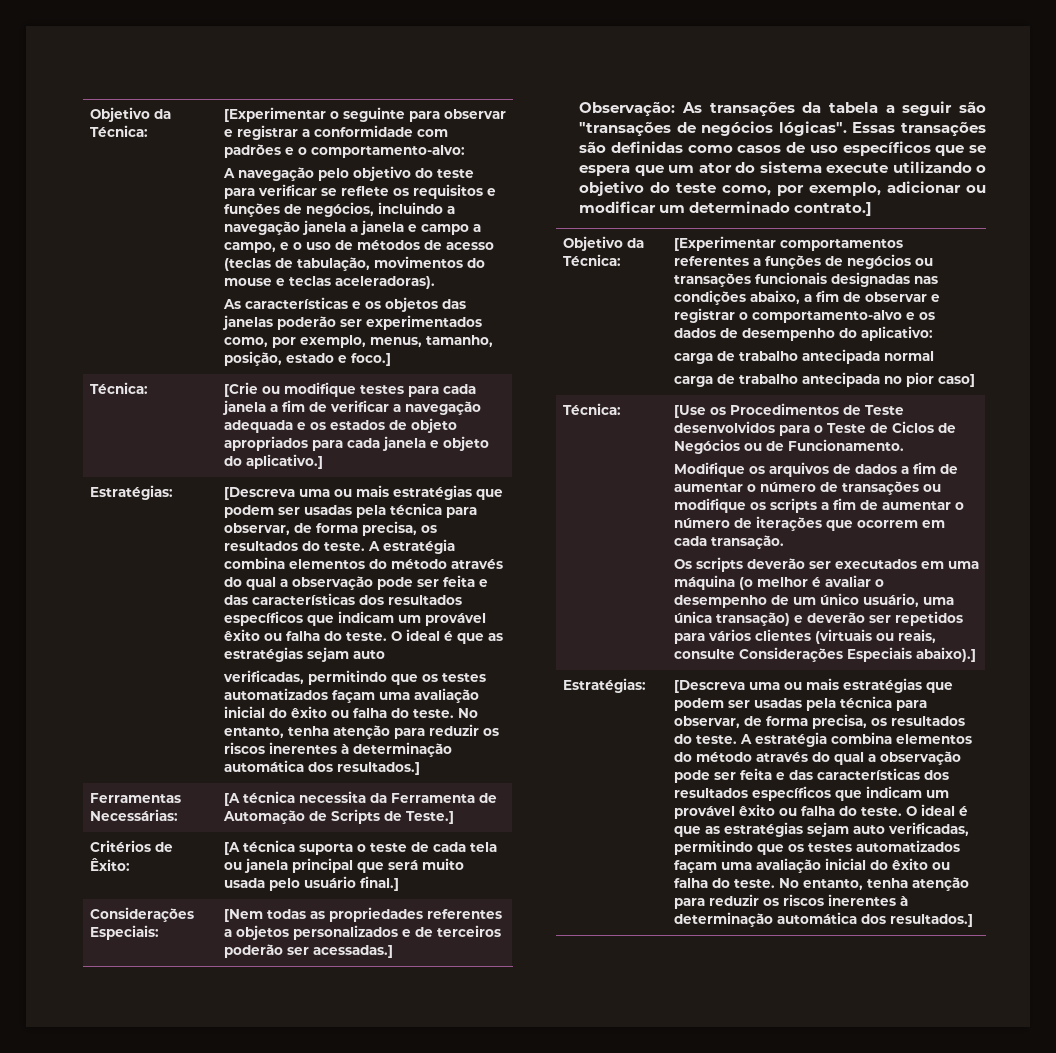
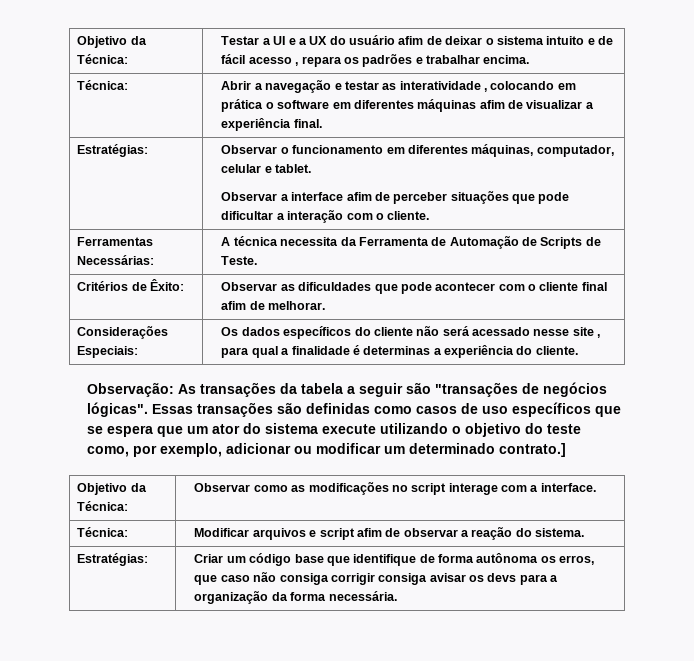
- Objetivo da Técnica: | [Experimentar o seguinte para observar e registrar a conformidade com padrões e o comportamento-alvo:
- A navegação pelo objetivo do teste para verificar se reflete os requisitos e funções de negócios, incluindo a navegação janela a janela e campo a campo, e o uso de métodos de acesso (teclas de tabulação, movimentos do mouse e teclas aceleradoras).
- As características e os objetos das janelas poderão ser experimentados como, por exemplo, menus, tamanho, posição, estado e foco.]
- Técnica: | [Crie ou modifique testes para cada janela a fim de verificar a navegação adequada e os estados de objeto apropriados para cada janela e objeto do aplicativo.]
- Estratégias: | [Descreva uma ou mais estratégias que podem ser usadas pela técnica para observar, de forma precisa, os resultados do teste. A estratégia combina elementos do método através do qual a observação pode ser feita e das características dos resultados específicos que indicam um provável êxito ou falha do teste. O ideal é que as estratégias sejam auto
- verificadas, permitindo que os testes automatizados façam uma avaliação inicial do êxito ou falha do teste. No entanto, tenha atenção para reduzir os riscos inerentes à determinação automática dos resultados.]
+ Objetivo da Técnica: | Testar a UI e a UX do usuário afim de deixar o sistema intuito e de fácil acesso , repara os padrões e trabalhar encima.
+ Técnica: | Abrir a navegação e testar as interatividade , colocando em prática o software em diferentes máquinas afim de visualizar a experiência final.
+ Estratégias: | Observar o funcionamento em diferentes máquinas, computador, celular e tablet.
+ Observar a interface afim de perceber situações que pode dificultar a interação com o cliente.
- Ferramentas Necessárias: | [A técnica necessita da Ferramenta de Automação de Scripts de Teste.]
+ Ferramentas Necessárias: | A técnica necessita da Ferramenta de Automação de Scripts de Teste.
- Critérios de Êxito: | [A técnica suporta o teste de cada tela ou janela principal que será muito usada pelo usuário final.]
- Considerações Especiais: | [Nem todas as propriedades referentes a objetos personalizados e de terceiros poderão ser acessadas.]
+ Critérios de Êxito: | Observar as dificuldades que pode acontecer com o cliente final afim de melhorar.
+ Considerações Especiais: | Os dados específicos do cliente não será acessado nesse site , para qual a finalidade é determinas a experiência do cliente.
- [Experimentar comportamentos referentes a funções de negócios ou transações funcionais designadas nas condições abaixo, a fim de observar e registrar o comportamento-alvo e os dados de desempenho do aplicativo:
- carga de trabalho antecipada normal
- carga de trabalho antecipada no pior caso]
- Técnica: | [Use os Procedimentos de Teste desenvolvidos para o Teste de Ciclos de Negócios ou de Funcionamento.
- Modifique os arquivos de dados a fim de aumentar o número de transações ou modifique os scripts a fim de aumentar o número de iterações que ocorrem em cada transação.
- Os scripts deverão ser executados em uma máquina (o melhor é avaliar o desempenho de um único usuário, uma única transação) e deverão ser repetidos para vários clientes (virtuais ou reais, consulte Considerações Especiais abaixo).]
- Estratégias: | [Descreva uma ou mais estratégias que podem ser usadas pela técnica para observar, de forma precisa, os resultados do teste. A estratégia combina elementos do método através do qual a observação pode ser feita e das características dos resultados específicos que indicam um provável êxito ou falha do teste. O ideal é que as estratégias sejam auto verificadas, permitindo que os testes automatizados façam uma avaliação inicial do êxito ou falha do teste. No entanto, tenha atenção para reduzir os riscos inerentes à determinação automática dos resultados.]
+ Observar como as modificações no script interage com a interface.
+ Técnica: | Modificar arquivos e script afim de observar a reação do sistema.
+ Estratégias: | Criar um código base que identifique de forma autônoma os erros, que caso não consiga corrigir consiga avisar os devs para a organização da forma necessária.

